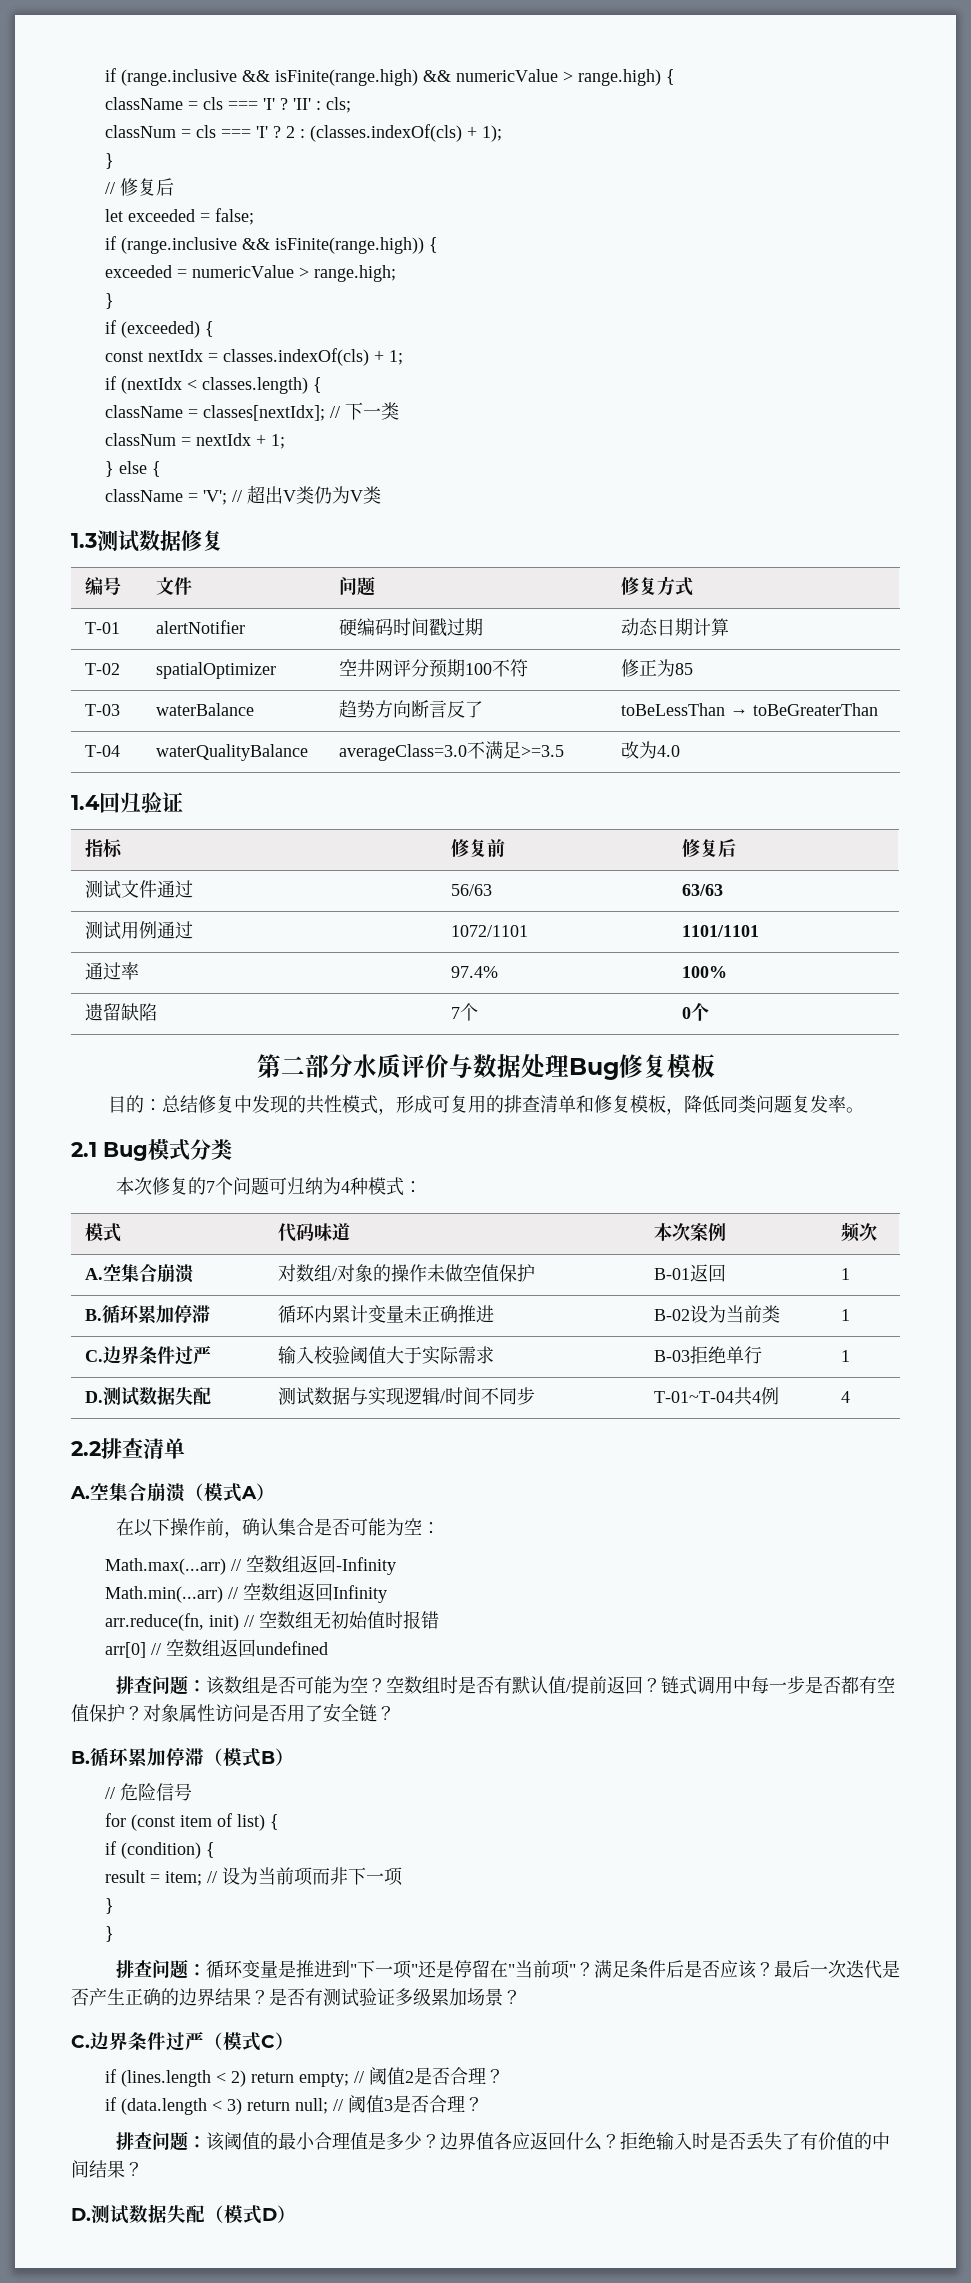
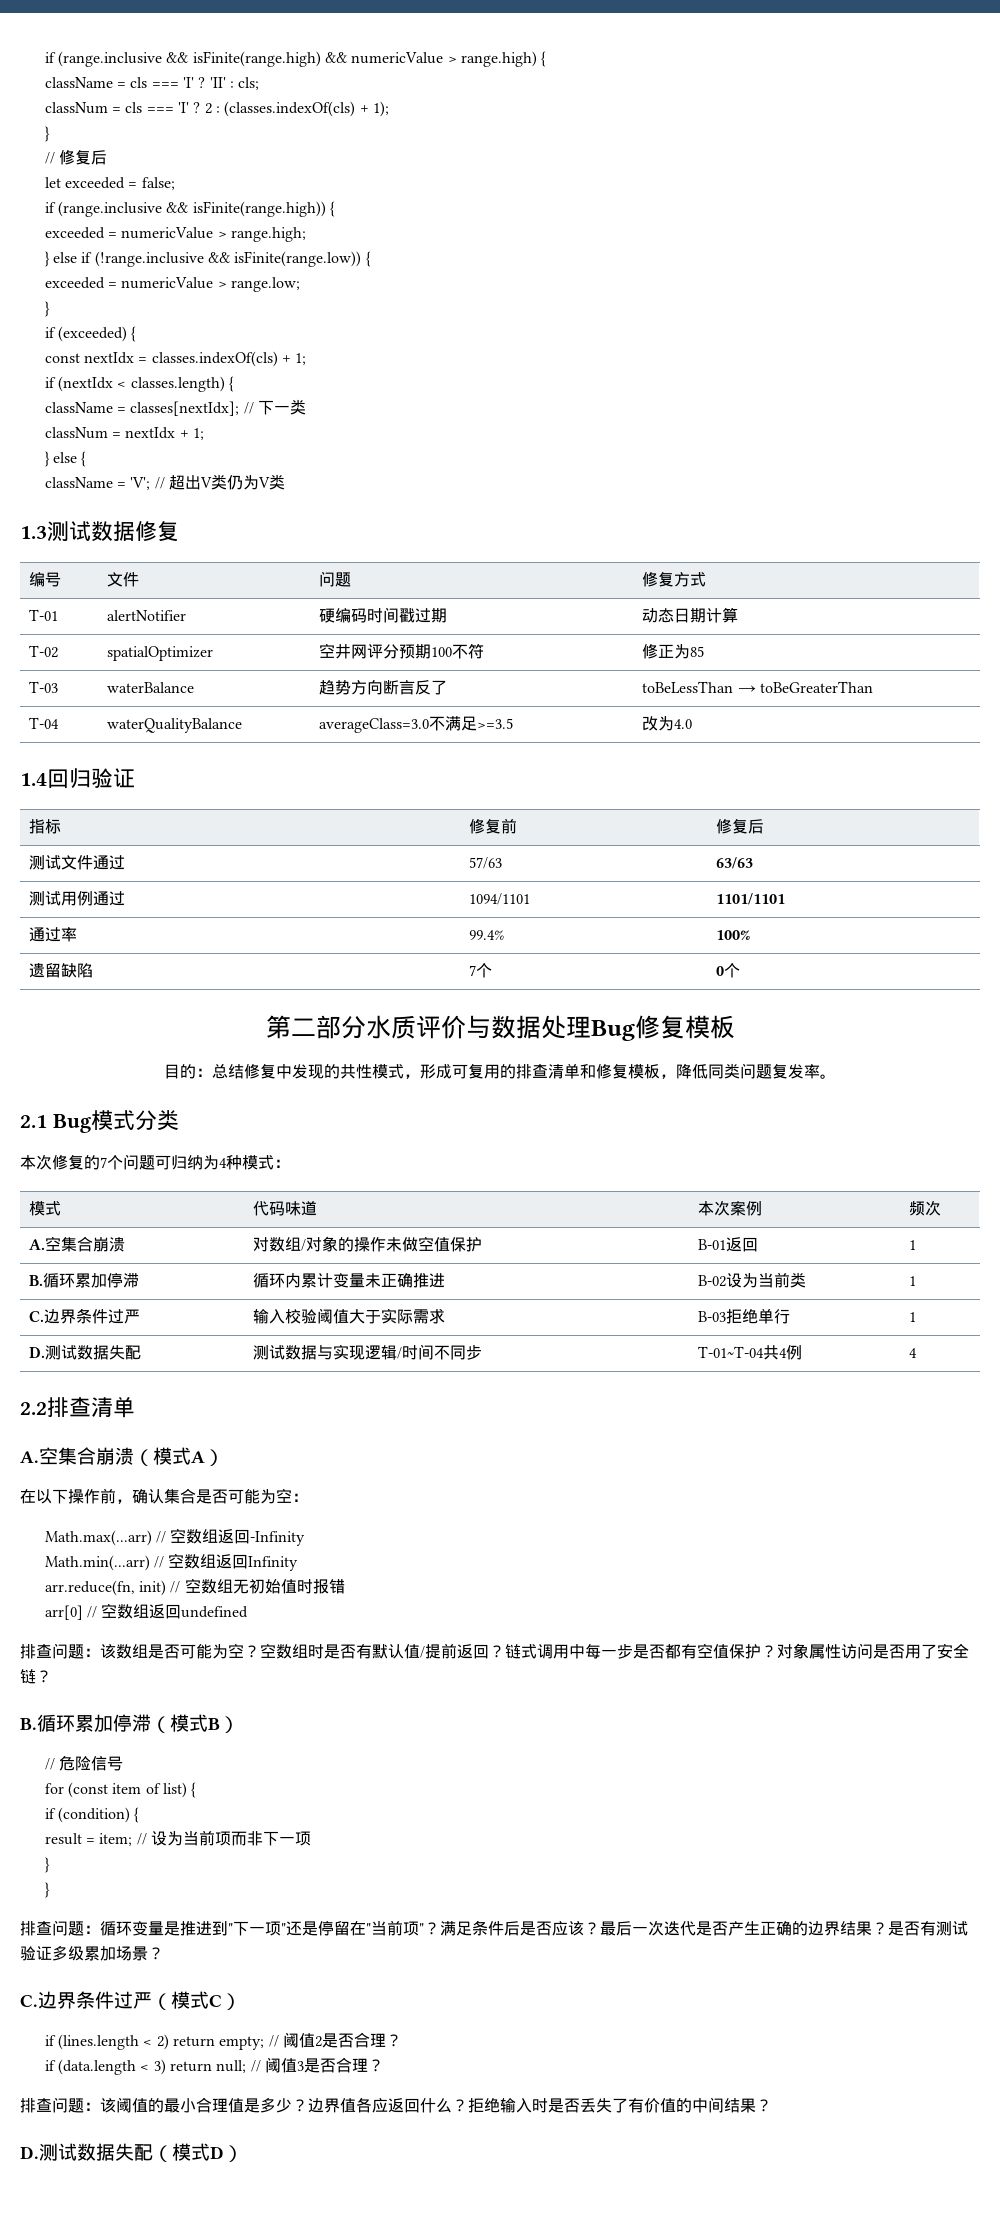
+ } else if (!range.inclusive && isFinite(range.low)) {
+ exceeded = numericValue > range.low;
- 测试文件通过 | 56/63 | 63/63
+ 测试文件通过 | 57/63 | 63/63
- 测试用例通过 | 1072/1101 | 1101/1101
+ 测试用例通过 | 1094/1101 | 1101/1101
- 通过率 | 97.4% | 100%
+ 通过率 | 99.4% | 100%

